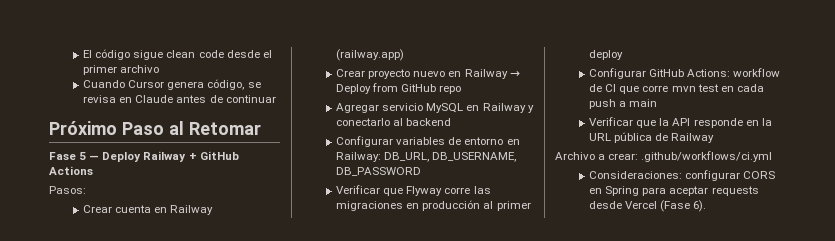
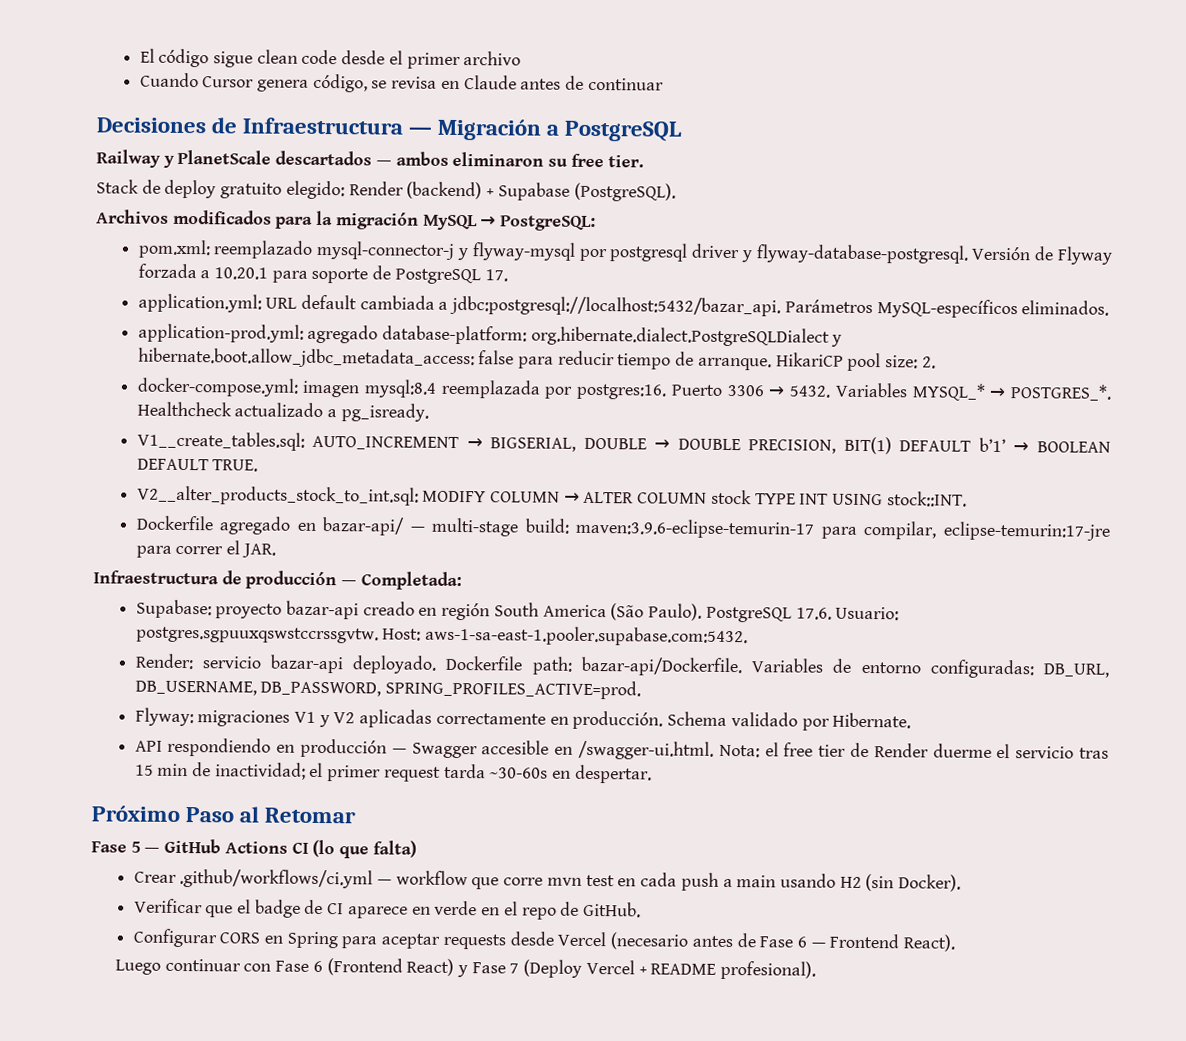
+ Decisiones de Infraestructura — Migración a PostgreSQL
+ Railway y PlanetScale descartados — ambos eliminaron su free tier.
+ Stack de deploy gratuito elegido: Render (backend) + Supabase (PostgreSQL).
+ Archivos modificados para la migración MySQL → PostgreSQL:
+ pom.xml: reemplazado mysql-connector-j y flyway-mysql por postgresql driver y flyway-database-postgresql. Versión de Flyway forzada a 10.20.1 para soporte de PostgreSQL 17.
+ application.yml: URL default cambiada a jdbc:postgresql://localhost:5432/bazar_api. Parámetros MySQL-específicos eliminados.
+ application-prod.yml: agregado database-platform: org.hibernate.dialect.PostgreSQLDialect y hibernate.boot.allow_jdbc_metadata_access: false para reducir tiempo de arranque. HikariCP pool size: 2.
+ docker-compose.yml: imagen mysql:8.4 reemplazada por postgres:16. Puerto 3306 → 5432. Variables MYSQL_* → POSTGRES_*. Healthcheck actualizado a pg_isready.
+ V1__create_tables.sql: AUTO_INCREMENT → BIGSERIAL, DOUBLE → DOUBLE PRECISION, BIT(1) DEFAULT b’1’ → BOOLEAN DEFAULT TRUE.
+ V2__alter_products_stock_to_int.sql: MODIFY COLUMN → ALTER COLUMN stock TYPE INT USING stock::INT.
+ Dockerfile agregado en bazar-api/ — multi-stage build: maven:3.9.6-eclipse-temurin-17 para compilar, eclipse-temurin:17-jre para correr el JAR.
+ Infraestructura de producción — Completada:
+ Supabase: proyecto bazar-api creado en región South America (São Paulo). PostgreSQL 17.6. Usuario: postgres.sgpuuxqswstccrssgvtw. Host: aws-1-sa-east-1.pooler.supabase.com:5432.
+ Render: servicio bazar-api deployado. Dockerfile path: bazar-api/Dockerfile. Variables de entorno configuradas: DB_URL, DB_USERNAME, DB_PASSWORD, SPRING_PROFILES_ACTIVE=prod.
+ Flyway: migraciones V1 y V2 aplicadas correctamente en producción. Schema validado por Hibernate.
+ API respondiendo en producción — Swagger accesible en /swagger-ui.html. Nota: el free tier de Render duerme el servicio tras 15 min de inactividad; el primer request tarda ~30-60s en despertar.
- Fase 5 — Deploy Railway + GitHub Actions
- Pasos:
- Crear cuenta en Railway (railway.app)
- Crear proyecto nuevo en Railway → Deploy from GitHub repo
- Agregar servicio MySQL en Railway y conectarlo al backend
- Configurar variables de entorno en Railway: DB_URL, DB_USERNAME, DB_PASSWORD
- Verificar que Flyway corre las migraciones en producción al primer deploy
- Configurar GitHub Actions: workflow de CI que corre mvn test en cada push a main
- Verificar que la API responde en la URL pública de Railway
- Archivo a crear: .github/workflows/ci.yml
- Consideraciones: configurar CORS en Spring para aceptar requests desde Vercel (Fase 6).
+ Fase 5 — GitHub Actions CI (lo que falta)
+ Crear .github/workflows/ci.yml — workflow que corre mvn test en cada push a main usando H2 (sin Docker).
+ Verificar que el badge de CI aparece en verde en el repo de GitHub.
+ Configurar CORS en Spring para aceptar requests desde Vercel (necesario antes de Fase 6 — Frontend React).
+ Luego continuar con Fase 6 (Frontend React) y Fase 7 (Deploy Vercel + README profesional).

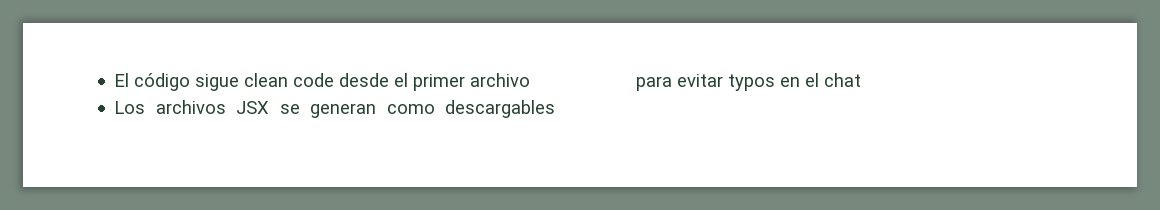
- Cuando Cursor genera código, se revisa en Claude antes de continuar
- Decisiones de Infraestructura — Migración a PostgreSQL
- Railway y PlanetScale descartados — ambos eliminaron su free tier.
- Stack de deploy gratuito elegido: Render (backend) + Supabase (PostgreSQL).
- Archivos modificados para la migración MySQL → PostgreSQL:
- pom.xml: reemplazado mysql-connector-j y flyway-mysql por postgresql driver y flyway-database-postgresql. Versión de Flyway forzada a 10.20.1 para soporte de PostgreSQL 17.
- application.yml: URL default cambiada a jdbc:postgresql://localhost:5432/bazar_api. Parámetros MySQL-específicos eliminados.
- application-prod.yml: agregado database-platform: org.hibernate.dialect.PostgreSQLDialect y hibernate.boot.allow_jdbc_metadata_access: false para reducir tiempo de arranque. HikariCP pool size: 2.
- docker-compose.yml: imagen mysql:8.4 reemplazada por postgres:16. Puerto 3306 → 5432. Variables MYSQL_* → POSTGRES_*. Healthcheck actualizado a pg_isready.
- V1__create_tables.sql: AUTO_INCREMENT → BIGSERIAL, DOUBLE → DOUBLE PRECISION, BIT(1) DEFAULT b’1’ → BOOLEAN DEFAULT TRUE.
- V2__alter_products_stock_to_int.sql: MODIFY COLUMN → ALTER COLUMN stock TYPE INT USING stock::INT.
- Dockerfile agregado en bazar-api/ — multi-stage build: maven:3.9.6-eclipse-temurin-17 para compilar, eclipse-temurin:17-jre para correr el JAR.
- Infraestructura de producción — Completada:
- Supabase: proyecto bazar-api creado en región South America (São Paulo). PostgreSQL 17.6. Usuario: postgres.sgpuuxqswstccrssgvtw. Host: aws-1-sa-east-1.pooler.supabase.com:5432.
- Render: servicio bazar-api deployado. Dockerfile path: bazar-api/Dockerfile. Variables de entorno configuradas: DB_URL, DB_USERNAME, DB_PASSWORD, SPRING_PROFILES_ACTIVE=prod.
- Flyway: migraciones V1 y V2 aplicadas correctamente en producción. Schema validado por Hibernate.
- API respondiendo en producción — Swagger accesible en /swagger-ui.html. Nota: el free tier de Render duerme el servicio tras 15 min de inactividad; el primer request tarda ~30-60s en despertar.
- Próximo Paso al Retomar
- Fase 5 — GitHub Actions CI (lo que falta)
- Crear .github/workflows/ci.yml — workflow que corre mvn test en cada push a main usando H2 (sin Docker).
- Verificar que el badge de CI aparece en verde en el repo de GitHub.
- Configurar CORS en Spring para aceptar requests desde Vercel (necesario antes de Fase 6 — Frontend React).
- Luego continuar con Fase 6 (Frontend React) y Fase 7 (Deploy Vercel + README profesional).
+ Los archivos JSX se generan como descargables para evitar typos en el chat

